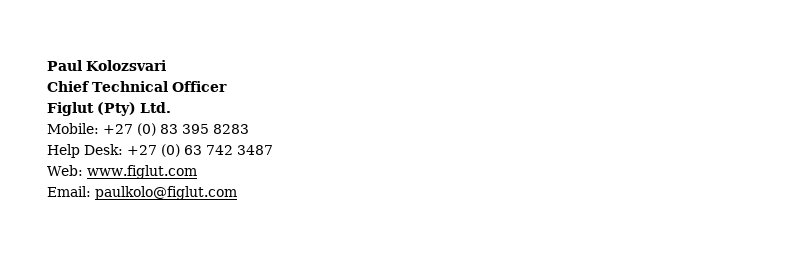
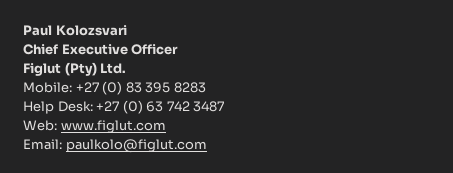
- Chief Technical Officer
+ Chief Executive Officer

